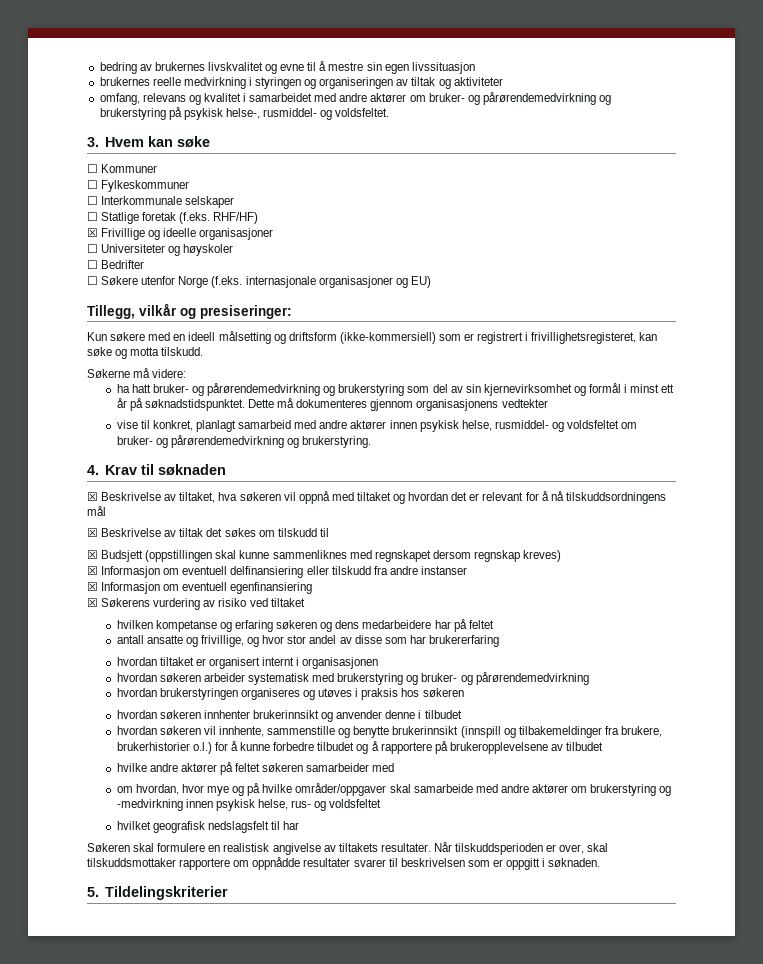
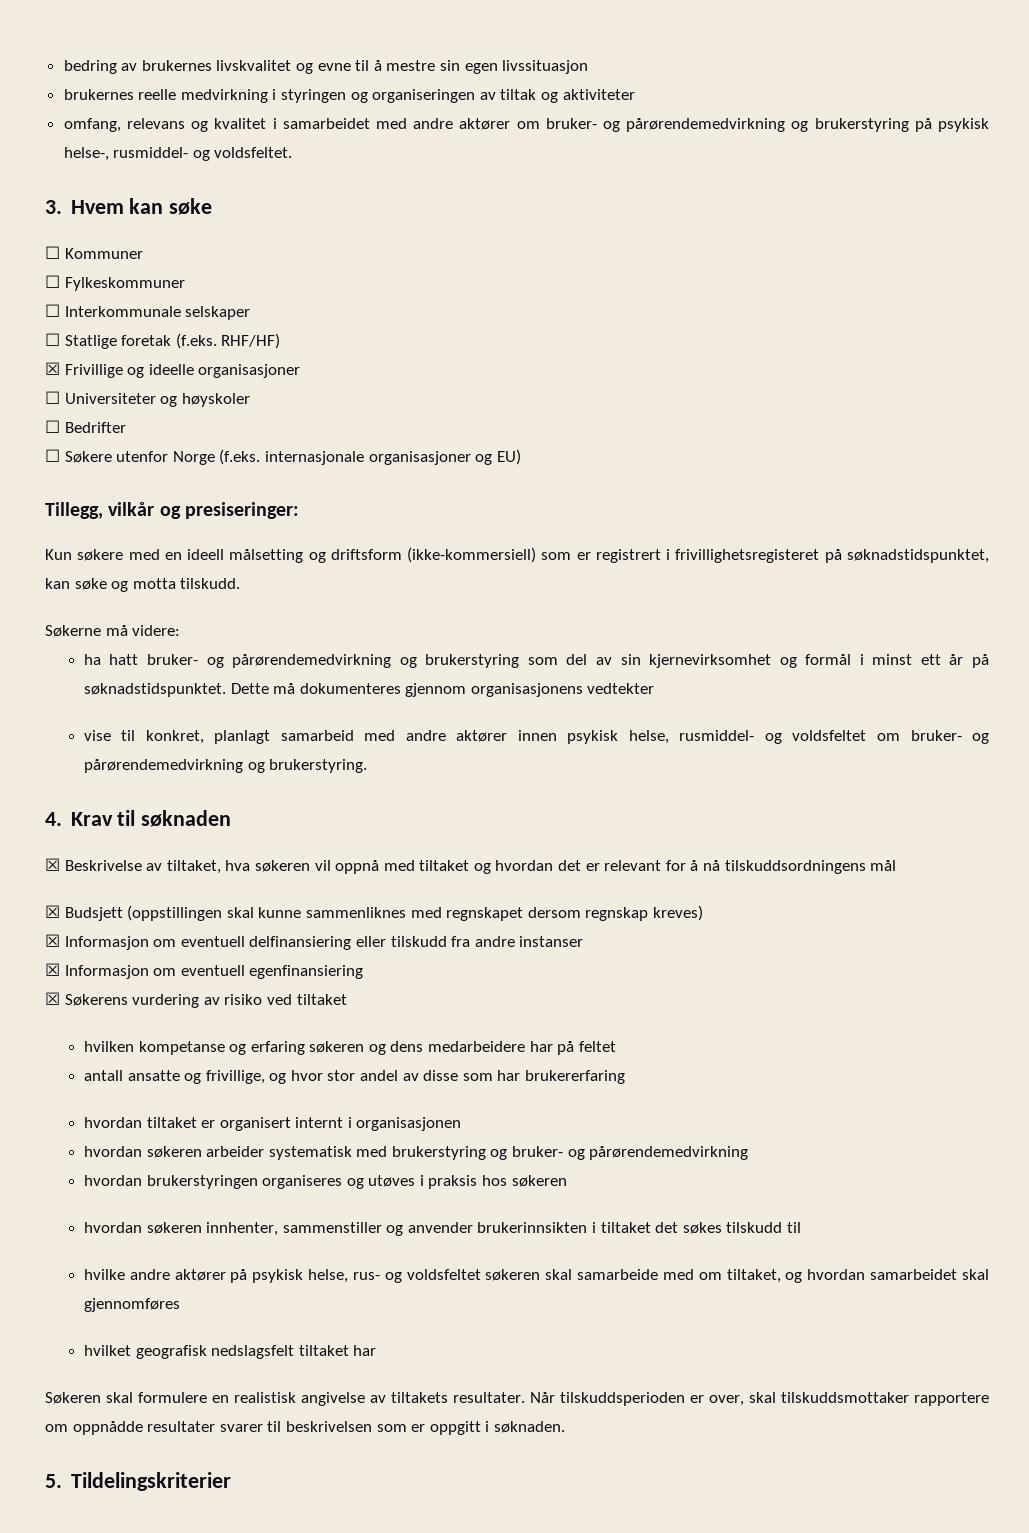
- Kun søkere med en ideell målsetting og driftsform (ikke-kommersiell) som er registrert i frivillighetsregisteret, kan søke og motta tilskudd.
+ Kun søkere med en ideell målsetting og driftsform (ikke-kommersiell) som er registrert i frivillighetsregisteret på søknadstidspunktet, kan søke og motta tilskudd.
- ☒ Beskrivelse av tiltak det søkes om tilskudd til
- hvordan søkeren innhenter brukerinnsikt og anvender denne i tilbudet
- hvordan søkeren vil innhente, sammenstille og benytte brukerinnsikt (innspill og tilbakemeldinger fra brukere, brukerhistorier o.l.) for å kunne forbedre tilbudet og å rapportere på brukeropplevelsene av tilbudet
- hvilke andre aktører på feltet søkeren samarbeider med
- om hvordan, hvor mye og på hvilke områder/oppgaver skal samarbeide med andre aktører om brukerstyring og -medvirkning innen psykisk helse, rus- og voldsfeltet
+ hvordan søkeren innhenter, sammenstiller og anvender brukerinnsikten i tiltaket det søkes tilskudd til
+ hvilke andre aktører på psykisk helse, rus- og voldsfeltet søkeren skal samarbeide med om tiltaket, og hvordan samarbeidet skal gjennomføres
- hvilket geografisk nedslagsfelt til har
+ hvilket geografisk nedslagsfelt tiltaket har

